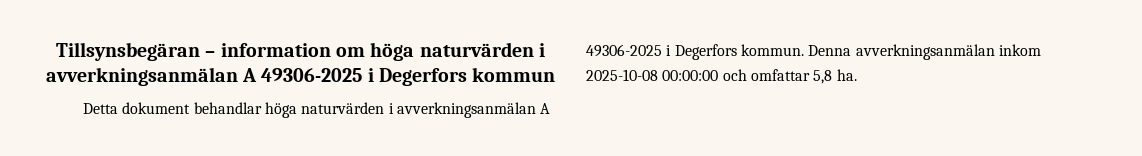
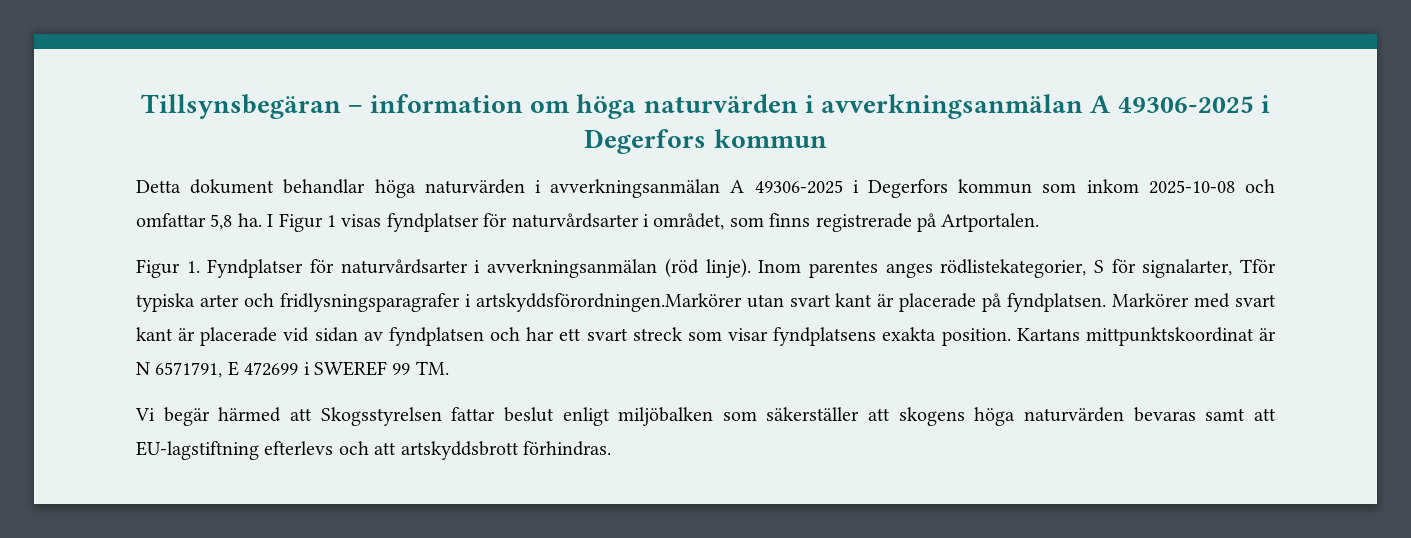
- Detta dokument behandlar höga naturvärden i avverkningsanmälan A 49306-2025 i Degerfors kommun. Denna avverkningsanmälan inkom 2025-10-08 00:00:00 och omfattar 5,8 ha.
+ Detta dokument behandlar höga naturvärden i avverkningsanmälan A 49306-2025 i Degerfors kommun som inkom 2025-10-08 och omfattar 5,8 ha.
+ I Figur 1 visas fyndplatser för naturvårdsarter i området, som finns registrerade på Artportalen.
+ Figur 1. Fyndplatser för naturvårdsarter i avverkningsanmälan (röd linje). Inom parentes anges rödlistekategorier, S för signalarter, Tför typiska arter och fridlysningsparagrafer i artskyddsförordningen.Markörer utan svart kant är placerade på fyndplatsen. Markörer med svart kant är placerade vid sidan av fyndplatsen och har ett svart streck som visar fyndplatsens exakta position. Kartans mittpunktskoordinat är N 6571791, E 472699 i SWEREF 99 TM.
+ Vi begär härmed att Skogsstyrelsen fattar beslut enligt miljöbalken som säkerställer att skogens höga naturvärden bevaras samt att EU-lagstiftning efterlevs och att artskyddsbrott förhindras.

